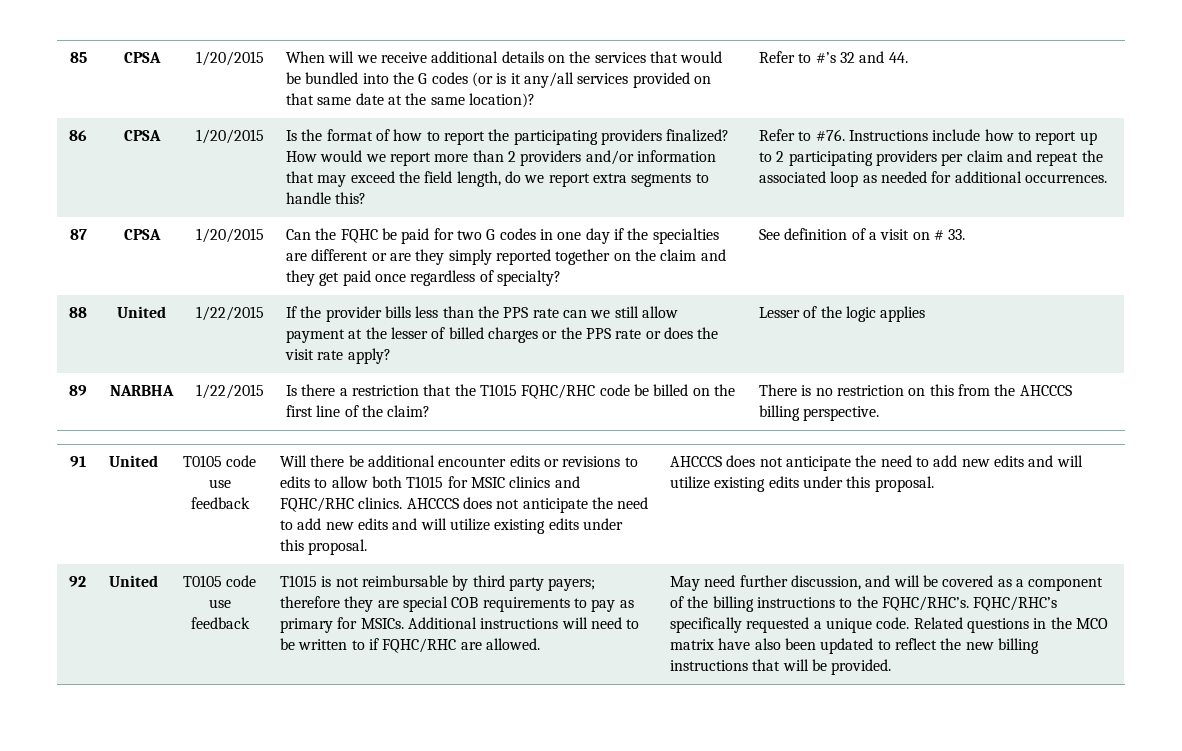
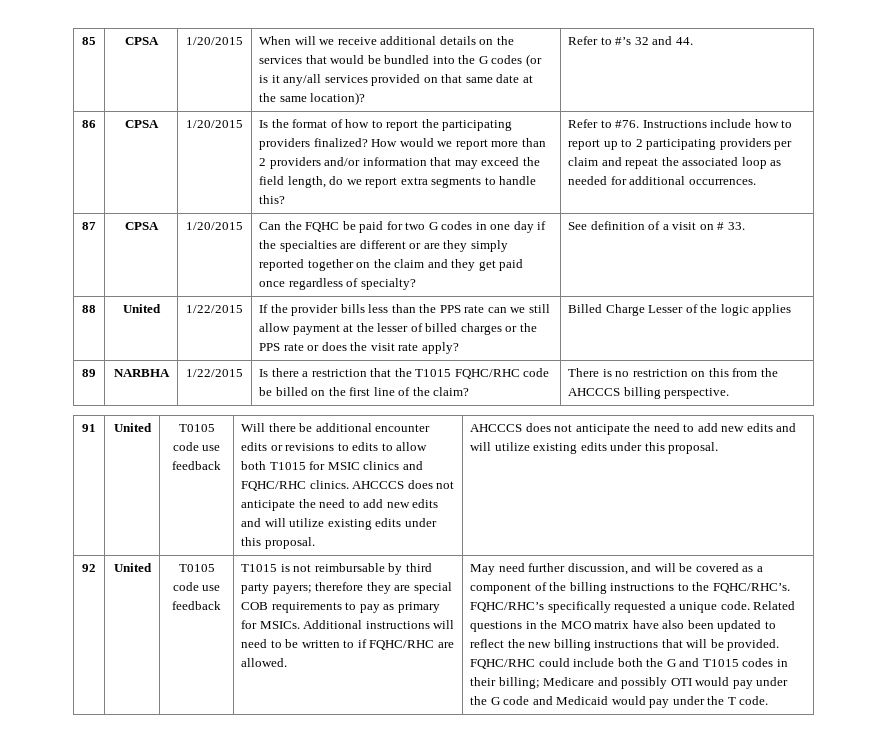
- 88 | United | 1/22/2015 | If the provider bills less than the PPS rate can we still allow payment at the lesser of billed charges or the PPS rate or does the visit rate apply? | Lesser of the logic applies
+ 88 | United | 1/22/2015 | If the provider bills less than the PPS rate can we still allow payment at the lesser of billed charges or the PPS rate or does the visit rate apply? | Billed Charge Lesser of the logic applies
+ FQHC/RHC could include both the G and T1015 codes in their billing; Medicare and possibly OTI would pay under the G code and Medicaid would pay under the T code.

